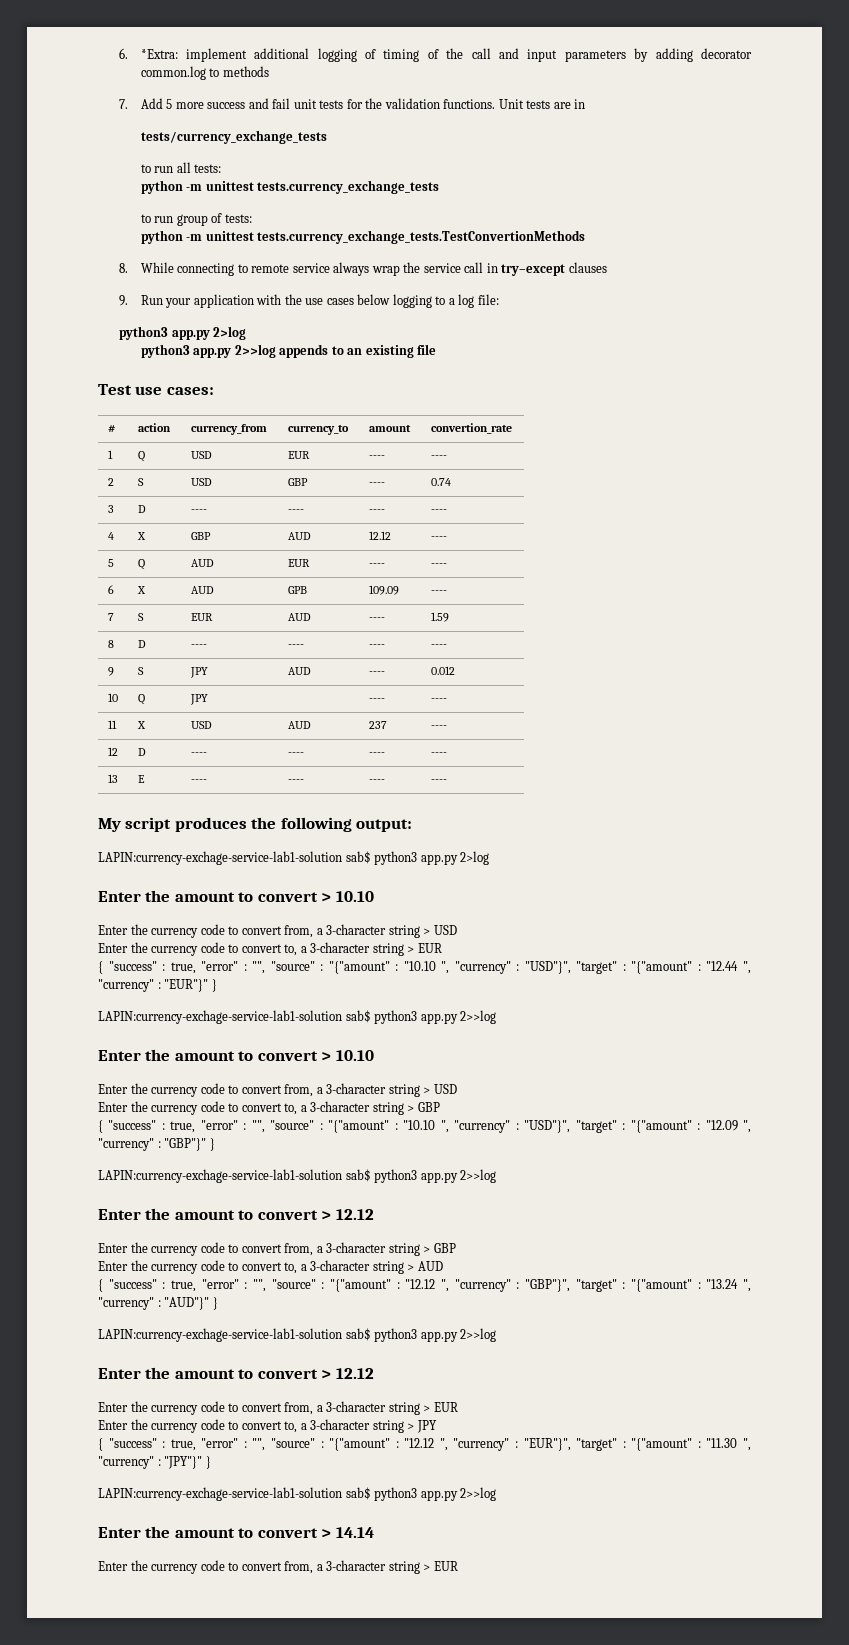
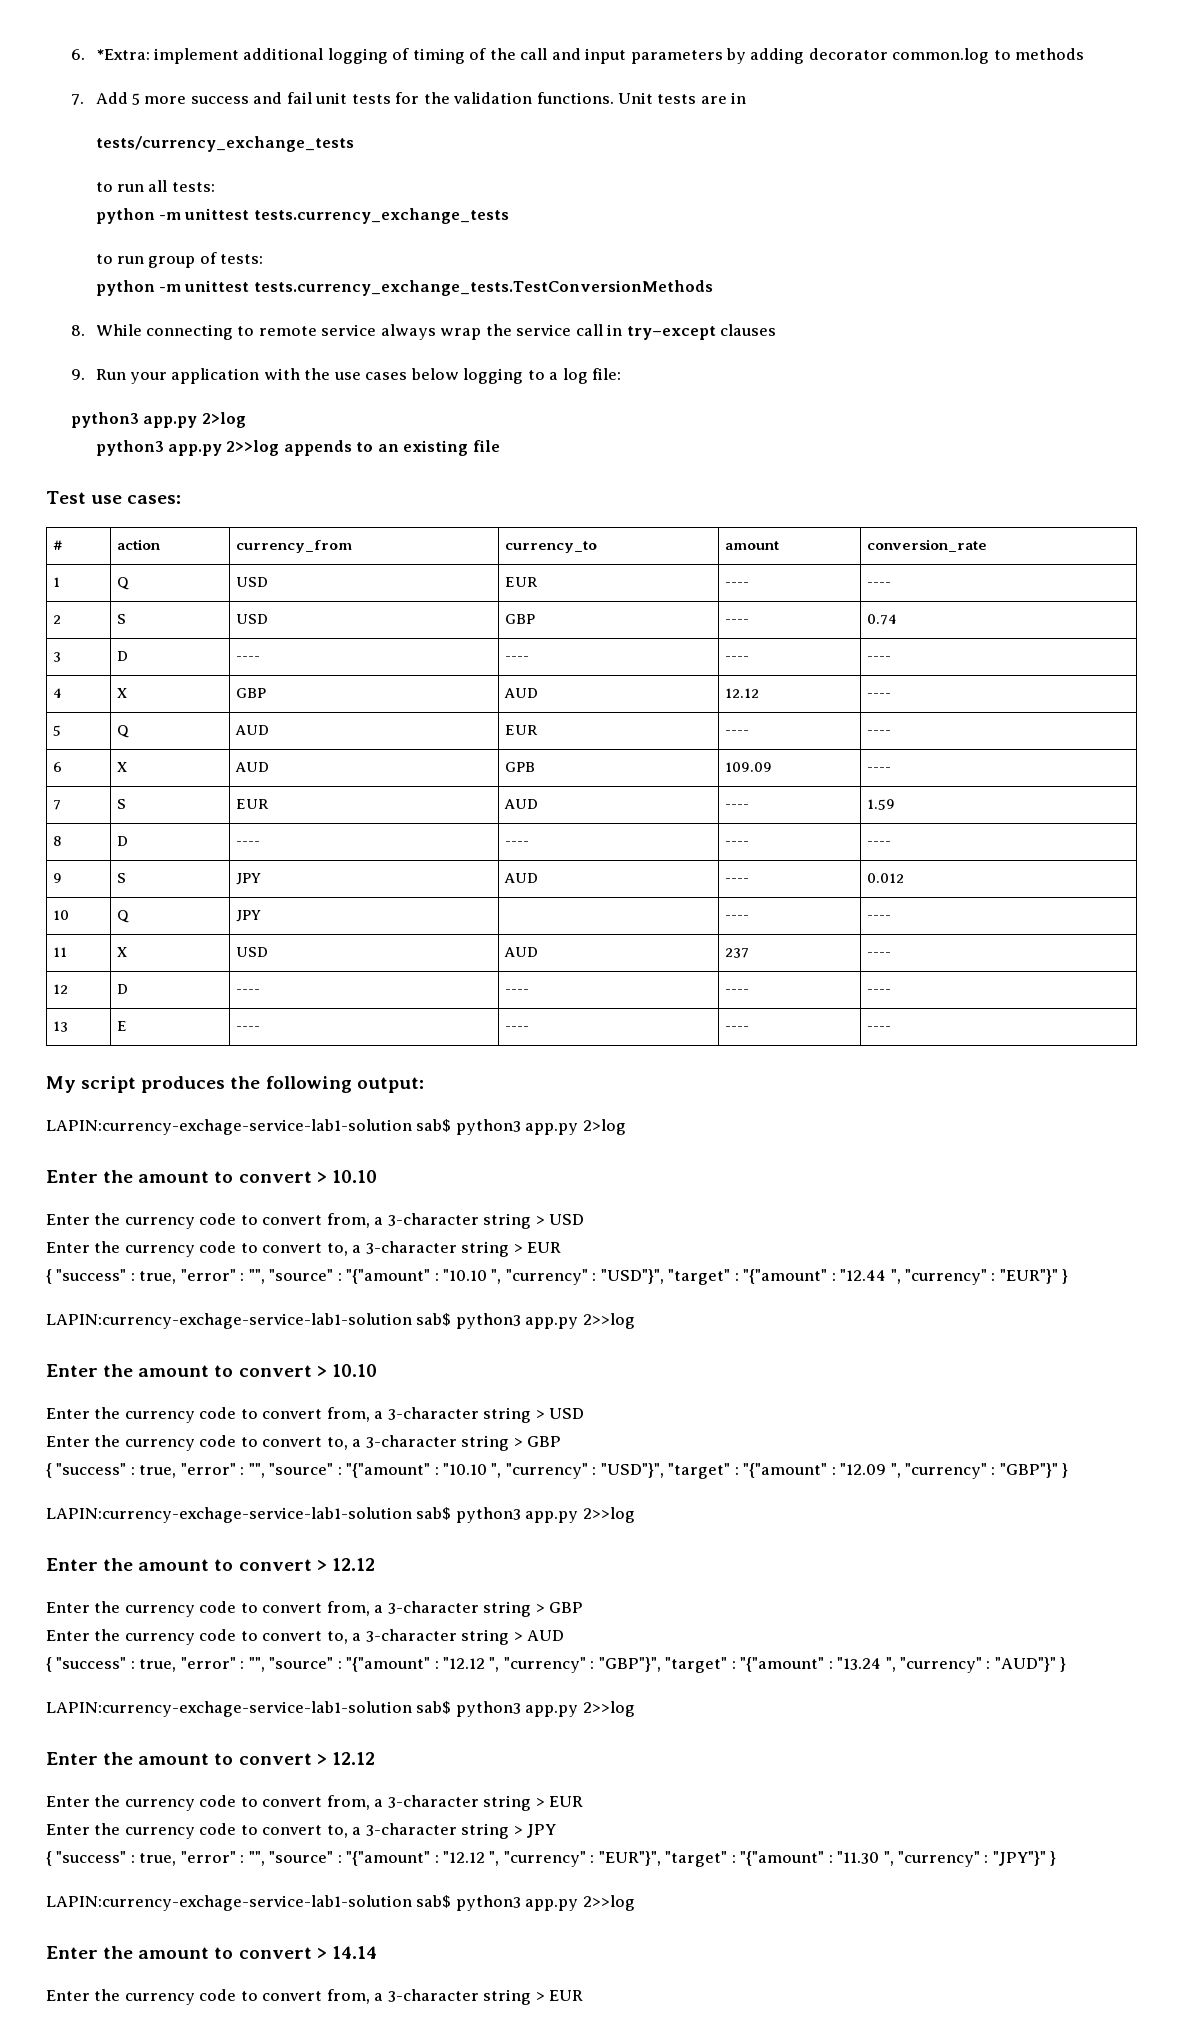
- python -m unittest tests.currency_exchange_tests.TestConvertionMethods
+ python -m unittest tests.currency_exchange_tests.TestConversionMethods
- # | action | currency_from | currency_to | amount | convertion_rate
+ # | action | currency_from | currency_to | amount | conversion_rate

